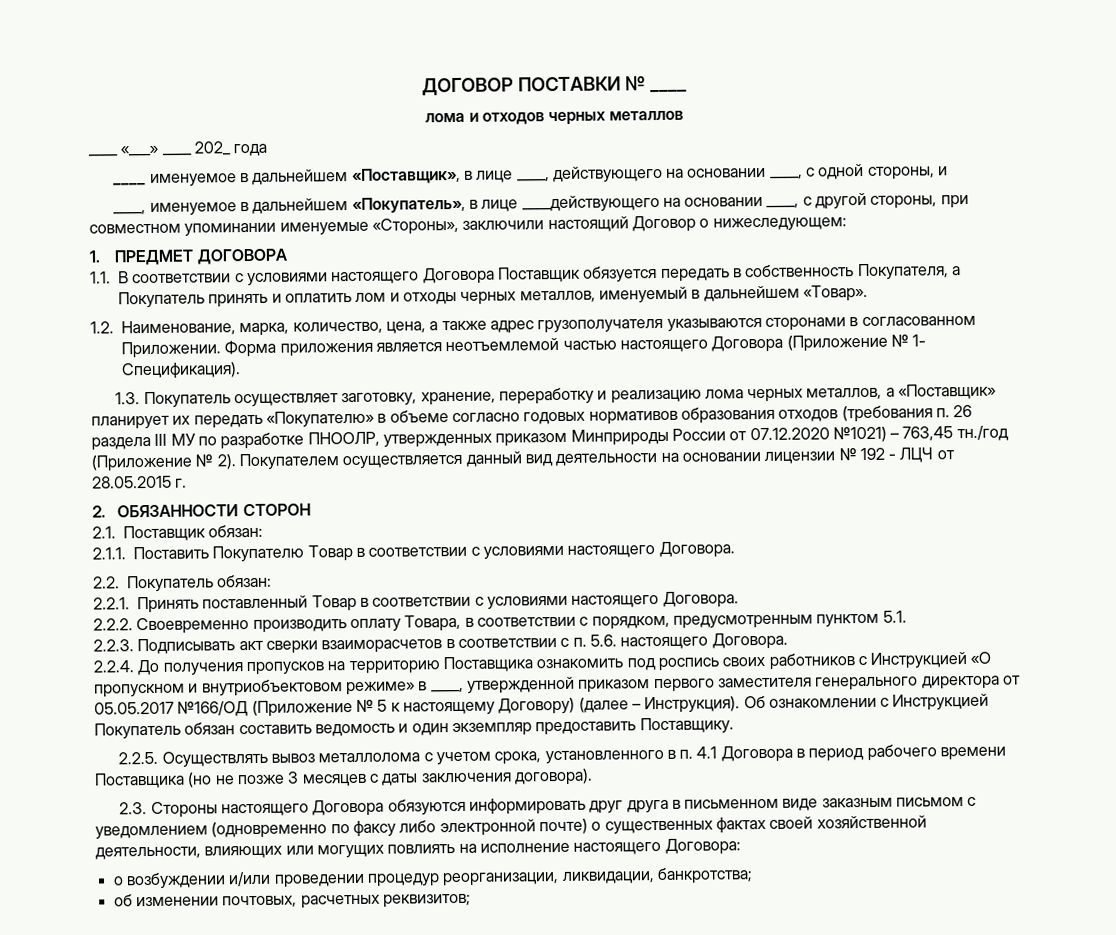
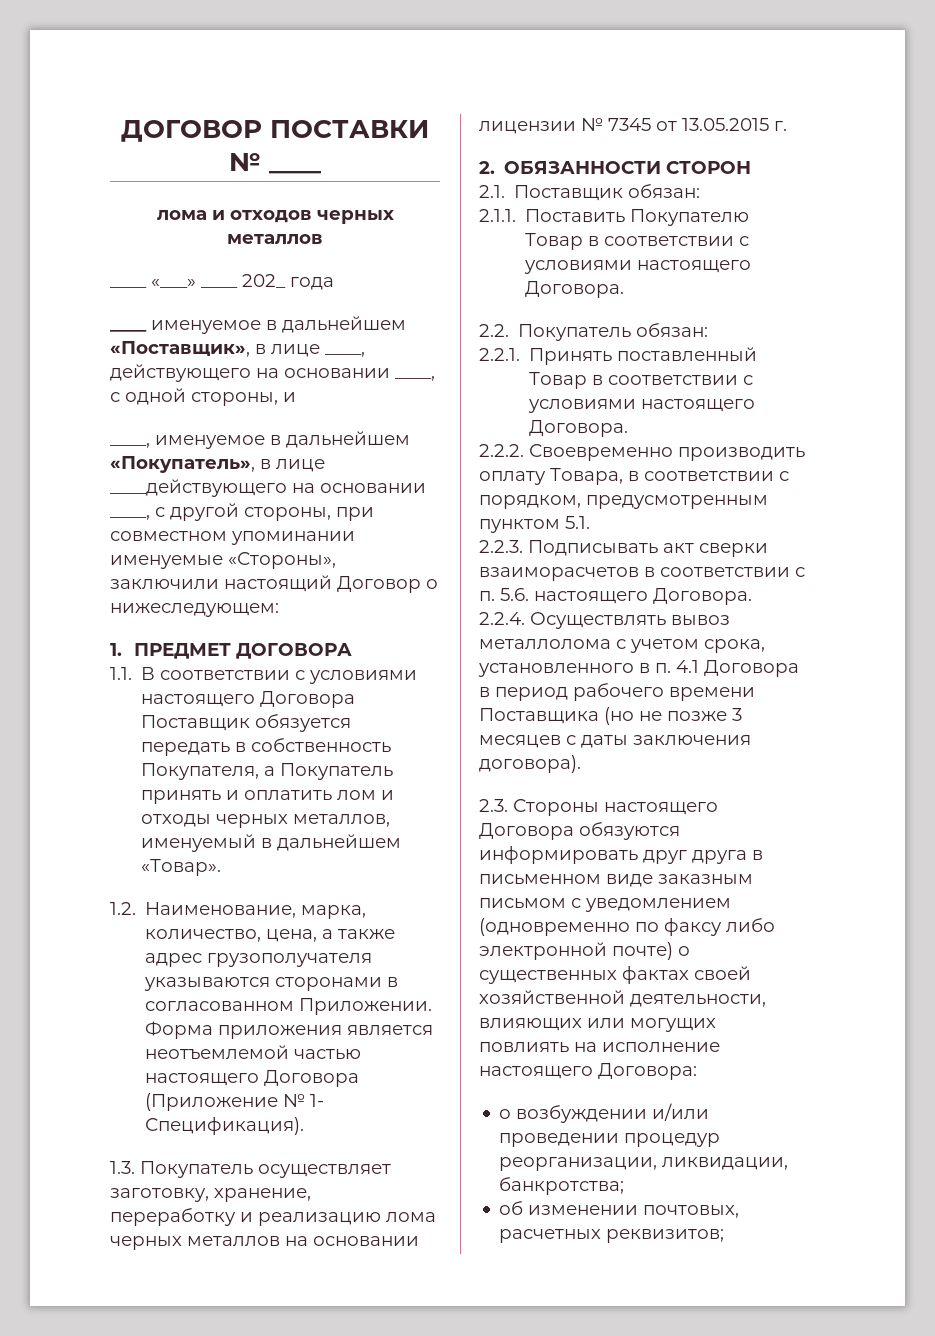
- 1.3. Покупатель осуществляет заготовку, хранение, переработку и реализацию лома черных металлов, а «Поставщик» планирует их передать «Покупателю» в объеме согласно годовых нормативов образования отходов (требования п. 26 раздела III МУ по разработке ПНООЛР, утвержденных приказом Минприроды России от 07.12.2020 №1021) – 763,45 тн./год (Приложение № 2). Покупателем осуществляется данный вид деятельности на основании лицензии № 192 - ЛЦЧ от 28.05.2015 г.
+ 1.3. Покупатель осуществляет заготовку, хранение, переработку и реализацию лома черных металлов на основании лицензии № 7345 от 13.05.2015 г.
- 2.2.4. До получения пропусков на территорию Поставщика ознакомить под роспись своих работников с Инструкцией «О пропускном и внутриобъектовом режиме» в ____, утвержденной приказом первого заместителя генерального директора от 05.05.2017 №166/ОД (Приложение № 5 к настоящему Договору) (далее – Инструкция). Об ознакомлении с Инструкцией Покупатель обязан составить ведомость и один экземпляр предоставить Поставщику.
- 2.2.5. Осуществлять вывоз металлолома с учетом срока, установленного в п. 4.1 Договора в период рабочего времени Поставщика (но не позже 3 месяцев с даты заключения договора).
+ 2.2.4. Осуществлять вывоз металлолома с учетом срока, установленного в п. 4.1 Договора в период рабочего времени Поставщика (но не позже 3 месяцев с даты заключения договора).

